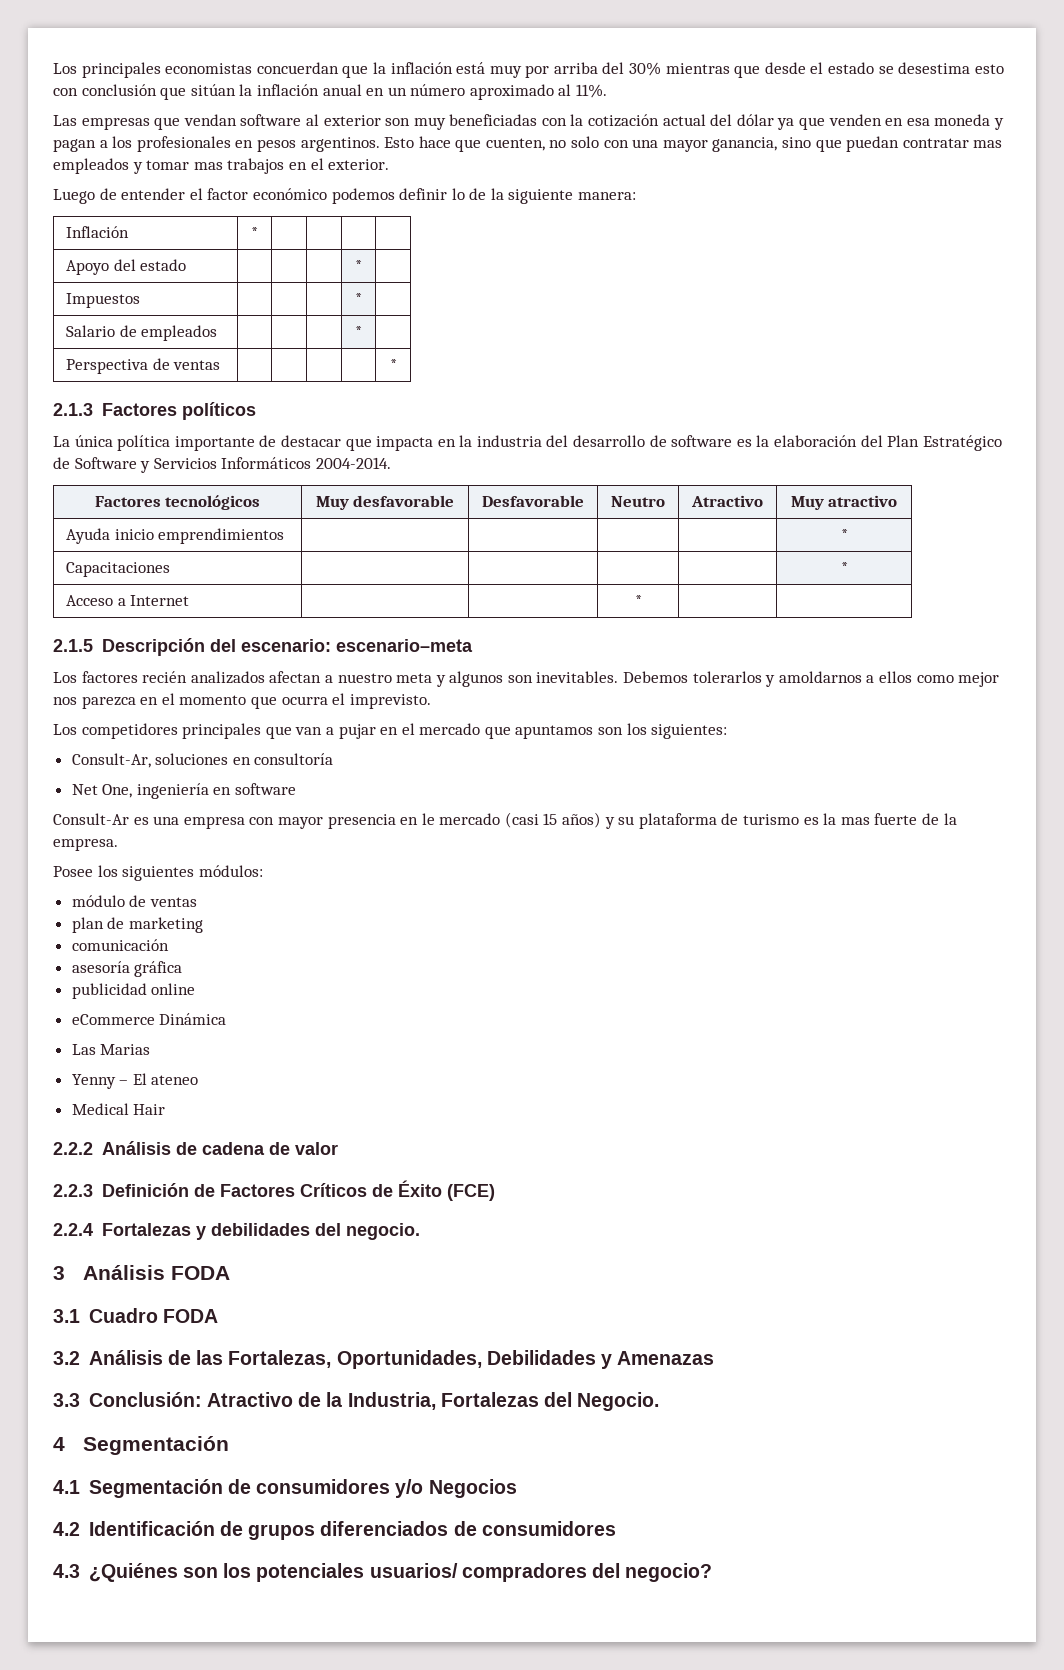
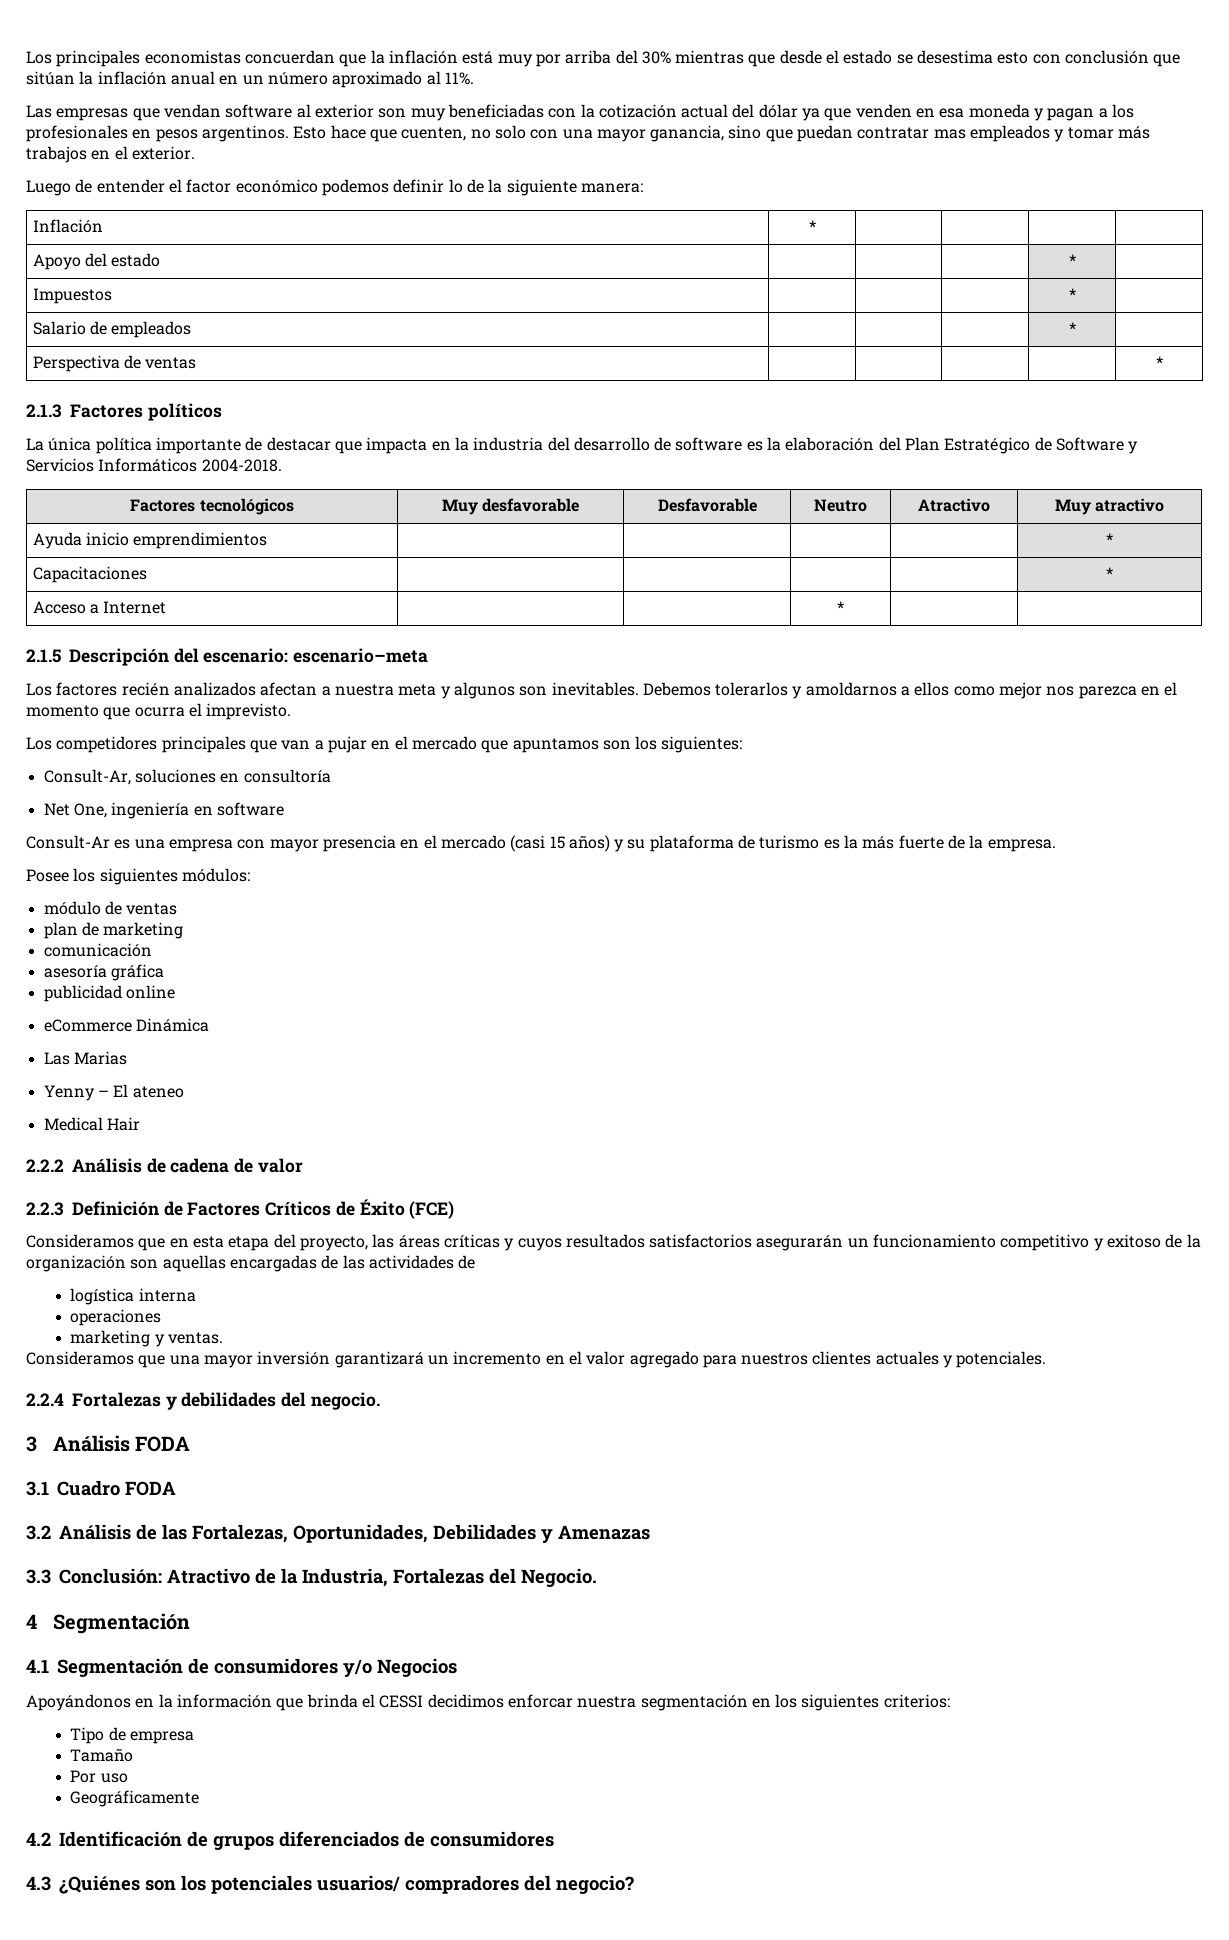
- Esto hace que cuenten, no solo con una mayor ganancia, sino que puedan contratar mas empleados y tomar mas trabajos en el exterior.
+ Esto hace que cuenten, no solo con una mayor ganancia, sino que puedan contratar mas empleados y tomar más trabajos en el exterior.
- La única política importante de destacar que impacta en la industria del desarrollo de software es la elaboración del Plan Estratégico de Software y Servicios Informáticos 2004-2014.
+ La única política importante de destacar que impacta en la industria del desarrollo de software es la elaboración del Plan Estratégico de Software y Servicios Informáticos 2004-2018.
- Los factores recién analizados afectan a nuestro meta y algunos son inevitables.
+ Los factores recién analizados afectan a nuestra meta y algunos son inevitables.
- Consult-Ar es una empresa con mayor presencia en le mercado (casi 15 años) y su plataforma de turismo es la mas fuerte de la empresa.
+ Consult-Ar es una empresa con mayor presencia en el mercado (casi 15 años) y su plataforma de turismo es la más fuerte de la empresa.
+ Consideramos que en esta etapa del proyecto, las áreas críticas y cuyos resultados satisfactorios asegurarán un funcionamiento competitivo y exitoso de la organización son aquellas encargadas de las actividades de
+ logística interna
+ operaciones
+ marketing y ventas.
+ Consideramos que una mayor inversión garantizará un incremento en el valor agregado para nuestros clientes actuales y potenciales.
+ Apoyándonos en la información que brinda el CESSI decidimos enforcar nuestra segmentación en los siguientes criterios:
+ Tipo de empresa
+ Tamaño
+ Por uso
+ Geográficamente

